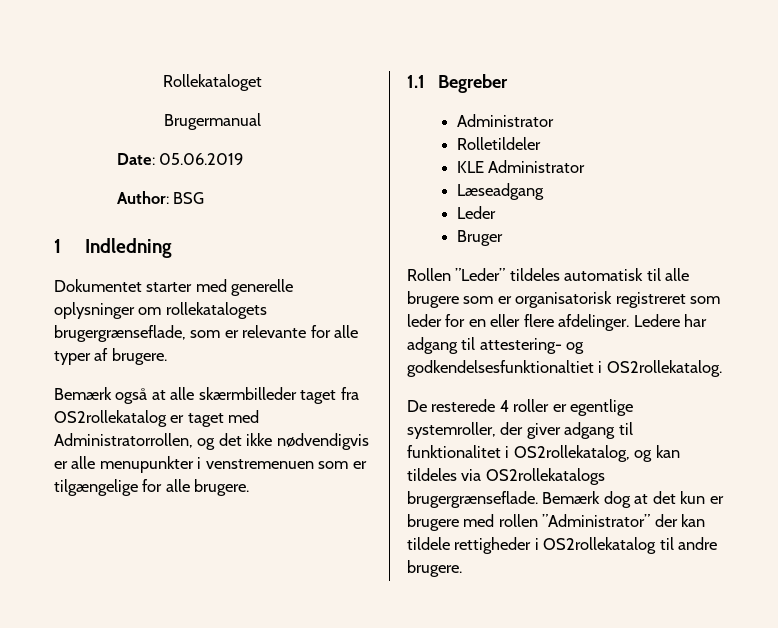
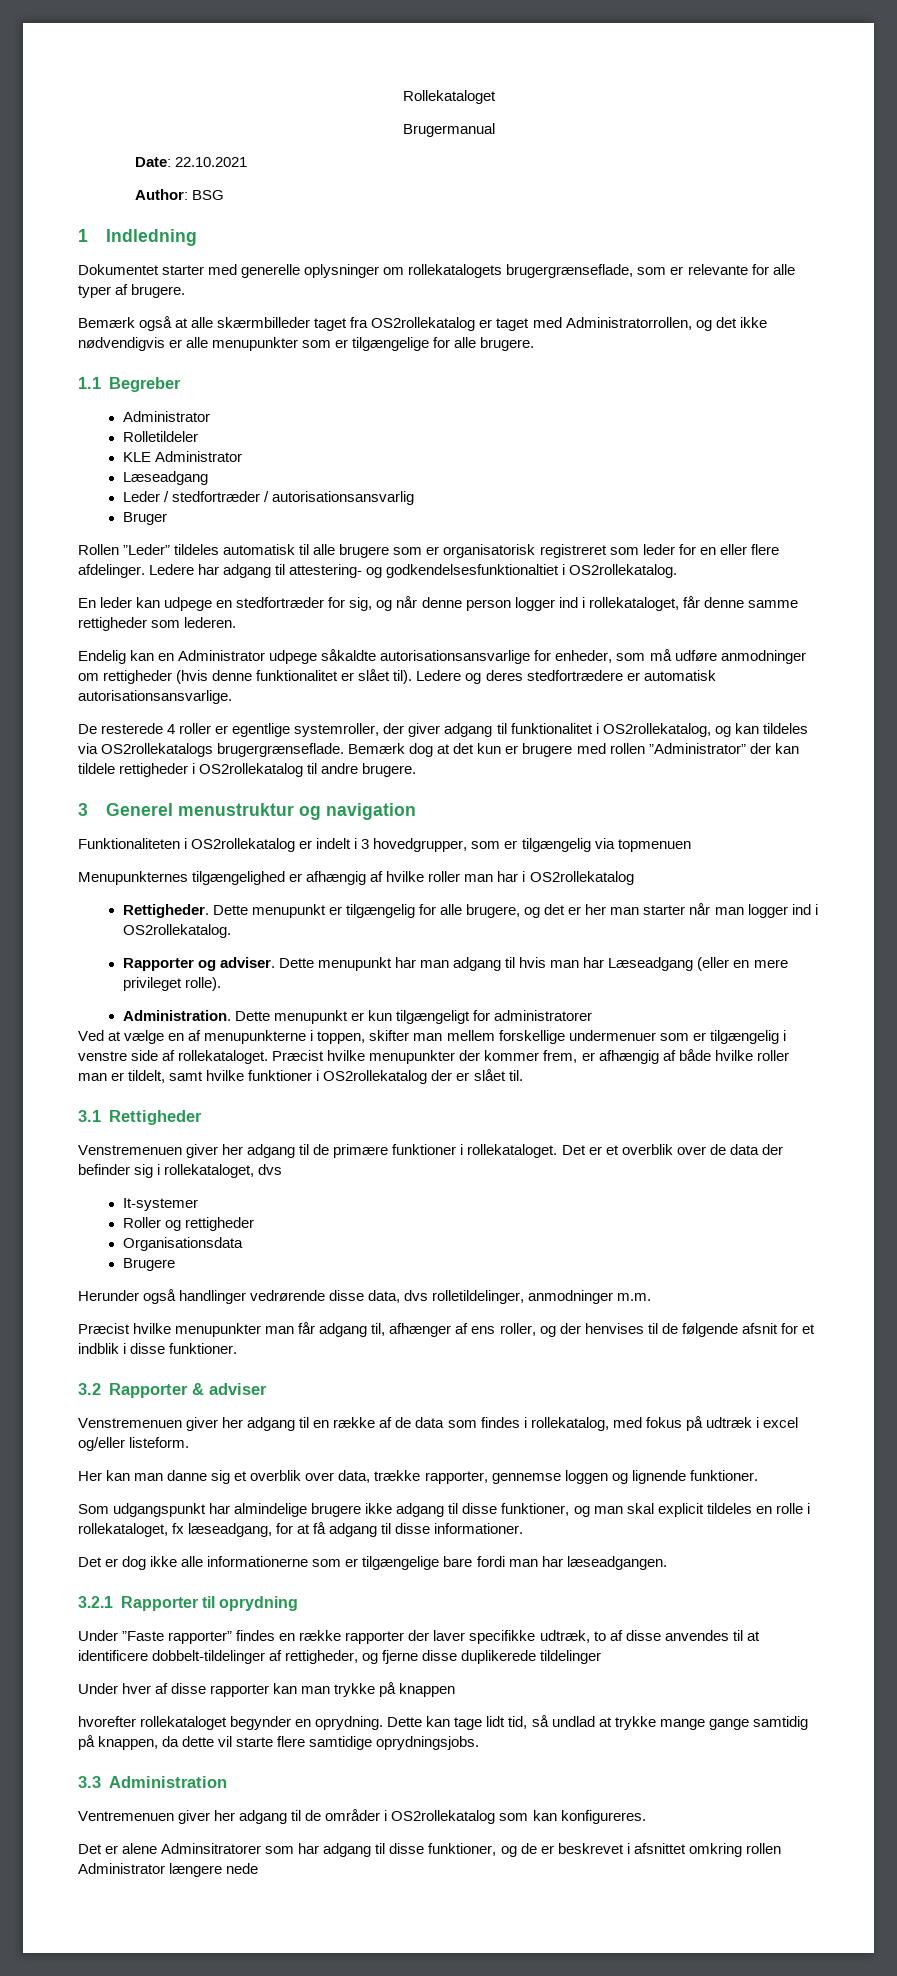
- Date: 05.06.2019
+ Date: 22.10.2021
- Bemærk også at alle skærmbilleder taget fra OS2rollekatalog er taget med Administratorrollen, og det ikke nødvendigvis er alle menupunkter i venstremenuen som er tilgængelige for alle brugere.
+ Bemærk også at alle skærmbilleder taget fra OS2rollekatalog er taget med Administratorrollen, og det ikke nødvendigvis er alle menupunkter som er tilgængelige for alle brugere.
- Leder
+ Leder / stedfortræder / autorisationsansvarlig
+ En leder kan udpege en stedfortræder for sig, og når denne person logger ind i rollekataloget, får denne samme rettigheder som lederen.
+ Endelig kan en Administrator udpege såkaldte autorisationsansvarlige for enheder, som må udføre anmodninger om rettigheder (hvis denne funktionalitet er slået til). Ledere og deres stedfortrædere er automatisk autorisationsansvarlige.
+ 3 Generel menustruktur og navigation
+ Funktionaliteten i OS2rollekatalog er indelt i 3 hovedgrupper, som er tilgængelig via topmenuen
+ Menupunkternes tilgængelighed er afhængig af hvilke roller man har i OS2rollekatalog
+ Rettigheder. Dette menupunkt er tilgængelig for alle brugere, og det er her man starter når man logger ind i OS2rollekatalog.
+ Rapporter og adviser. Dette menupunkt har man adgang til hvis man har Læseadgang (eller en mere privileget rolle).
+ Administration. Dette menupunkt er kun tilgængeligt for administratorer
+ Ved at vælge en af menupunkterne i toppen, skifter man mellem forskellige undermenuer som er tilgængelig i venstre side af rollekataloget. Præcist hvilke menupunkter der kommer frem, er afhængig af både hvilke roller man er tildelt, samt hvilke funktioner i OS2rollekatalog der er slået til.
+ 3.1 Rettigheder
+ Venstremenuen giver her adgang til de primære funktioner i rollekataloget. Det er et overblik over de data der befinder sig i rollekataloget, dvs
+ It-systemer
+ Roller og rettigheder
+ Organisationsdata
+ Brugere
+ Herunder også handlinger vedrørende disse data, dvs rolletildelinger, anmodninger m.m.
+ Præcist hvilke menupunkter man får adgang til, afhænger af ens roller, og der henvises til de følgende afsnit for et indblik i disse funktioner.
+ 3.2 Rapporter & adviser
+ Venstremenuen giver her adgang til en række af de data som findes i rollekatalog, med fokus på udtræk i excel og/eller listeform.
+ Her kan man danne sig et overblik over data, trække rapporter, gennemse loggen og lignende funktioner.
+ Som udgangspunkt har almindelige brugere ikke adgang til disse funktioner, og man skal explicit tildeles en rolle i rollekataloget, fx læseadgang, for at få adgang til disse informationer.
+ Det er dog ikke alle informationerne som er tilgængelige bare fordi man har læseadgangen.
+ 3.2.1 Rapporter til oprydning
+ Under ”Faste rapporter” findes en række rapporter der laver specifikke udtræk, to af disse anvendes til at identificere dobbelt-tildelinger af rettigheder, og fjerne disse duplikerede tildelinger
+ Under hver af disse rapporter kan man trykke på knappen
+ hvorefter rollekataloget begynder en oprydning. Dette kan tage lidt tid, så undlad at trykke mange gange samtidig på knappen, da dette vil starte flere samtidige oprydningsjobs.
+ 3.3 Administration
+ Ventremenuen giver her adgang til de områder i OS2rollekatalog som kan konfigureres.
+ Det er alene Adminsitratorer som har adgang til disse funktioner, og de er beskrevet i afsnittet omkring rollen Administrator længere nede

